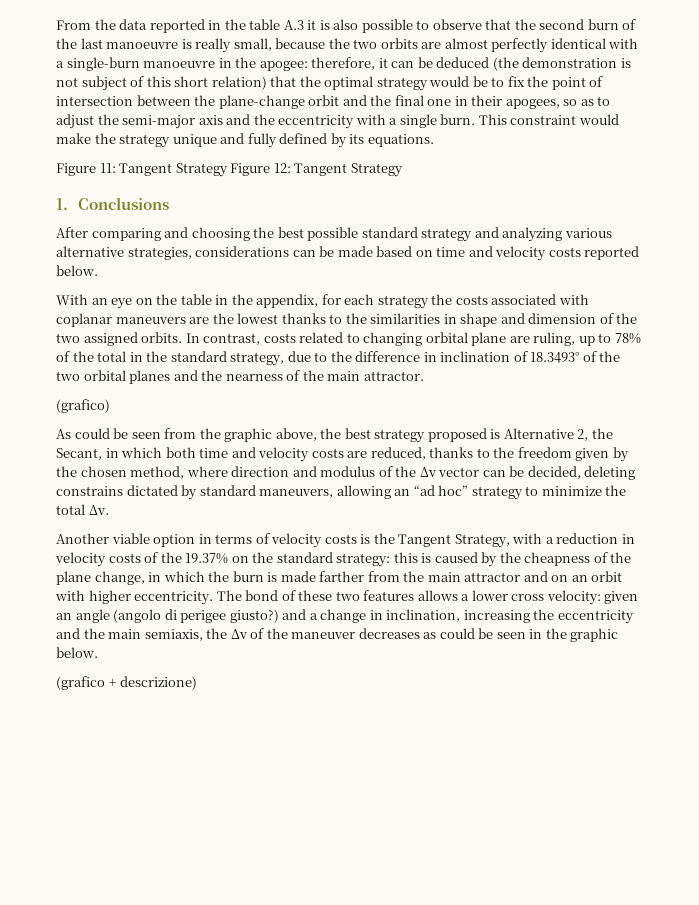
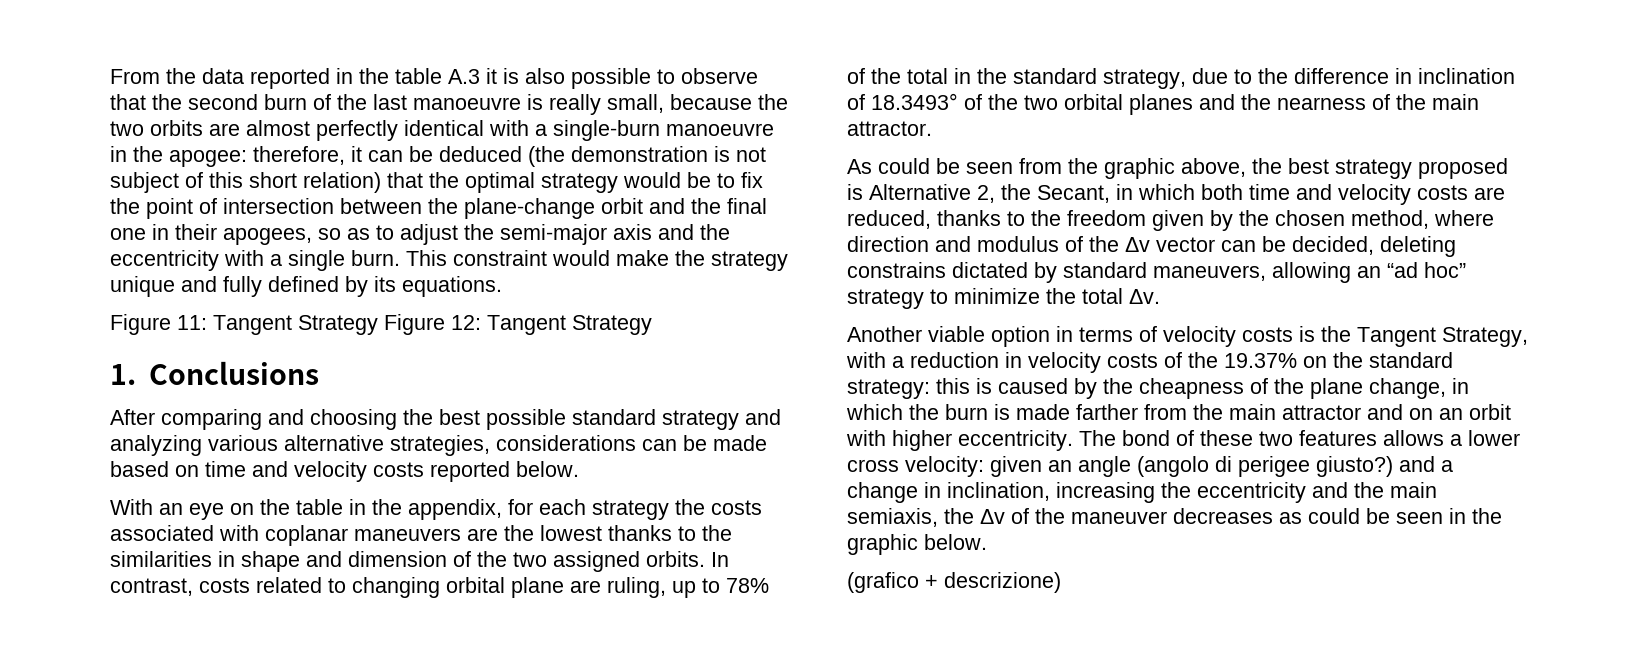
- (grafico)

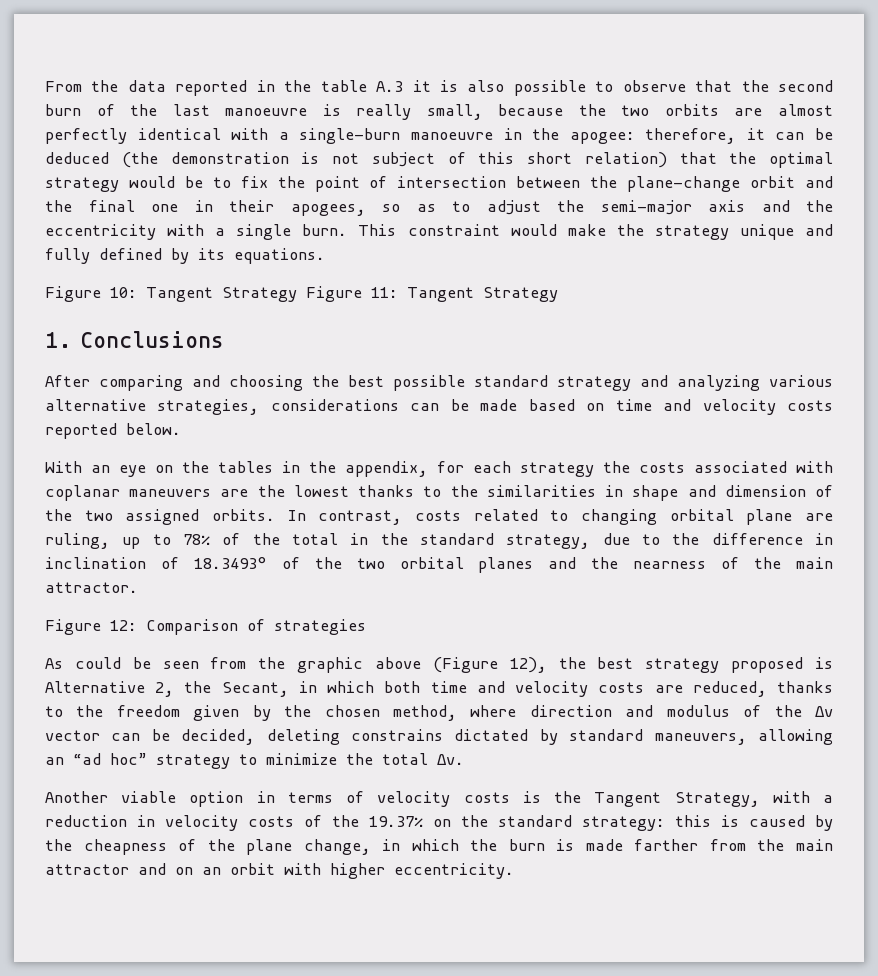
- Figure 11: Tangent Strategy Figure 12: Tangent Strategy
+ Figure 10: Tangent Strategy Figure 11: Tangent Strategy
- With an eye on the table in the appendix, for each strategy the costs associated with coplanar maneuvers are the lowest thanks to the similarities in shape and dimension of the two assigned orbits.
+ With an eye on the tables in the appendix, for each strategy the costs associated with coplanar maneuvers are the lowest thanks to the similarities in shape and dimension of the two assigned orbits.
+ Figure 12: Comparison of strategies
- As could be seen from the graphic above, the best strategy proposed is Alternative 2, the Secant, in which both time and velocity costs are reduced, thanks to the freedom given by the chosen method, where direction and modulus of the Δv vector can be decided, deleting constrains dictated by standard maneuvers, allowing an “ad hoc” strategy to minimize the total Δv.
+ As could be seen from the graphic above (Figure 12), the best strategy proposed is Alternative 2, the Secant, in which both time and velocity costs are reduced, thanks to the freedom given by the chosen method, where direction and modulus of the Δv vector can be decided, deleting constrains dictated by standard maneuvers, allowing an “ad hoc” strategy to minimize the total Δv.
- The bond of these two features allows a lower cross velocity: given an angle (angolo di perigee giusto?) and a change in inclination, increasing the eccentricity and the main semiaxis, the Δv of the maneuver decreases as could be seen in the graphic below.
- (grafico + descrizione)

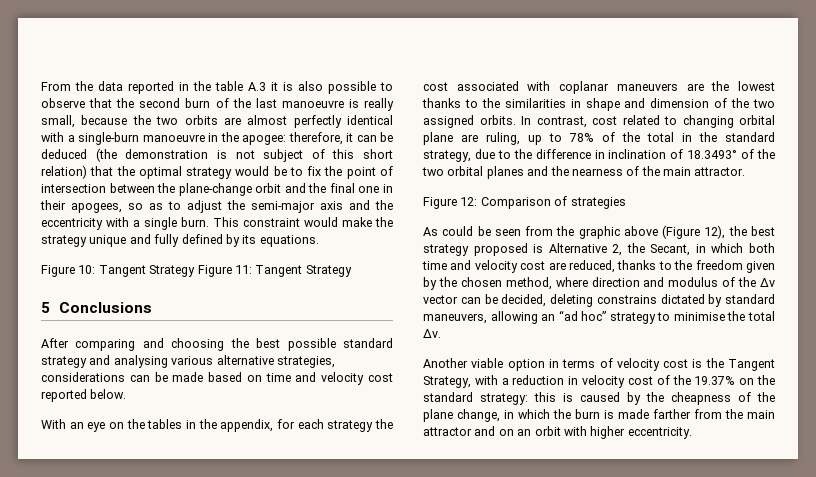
- 1. Conclusions
+ 5 Conclusions
- After comparing and choosing the best possible standard strategy and analyzing various alternative strategies, considerations can be made based on time and velocity costs reported below.
+ After comparing and choosing the best possible standard strategy and analysing various alternative strategies, considerations can be made based on time and velocity cost reported below.
- With an eye on the tables in the appendix, for each strategy the costs associated with coplanar maneuvers are the lowest thanks to the similarities in shape and dimension of the two assigned orbits.
+ With an eye on the tables in the appendix, for each strategy the cost associated with coplanar maneuvers are the lowest thanks to the similarities in shape and dimension of the two assigned orbits.
- In contrast, costs related to changing orbital plane are ruling, up to 78% of the total in the standard strategy, due to the difference in inclination of 18.3493° of the two orbital planes and the nearness of the main attractor.
+ In contrast, cost related to changing orbital plane are ruling, up to 78% of the total in the standard strategy, due to the difference in inclination of 18.3493° of the two orbital planes and the nearness of the main attractor.
- As could be seen from the graphic above (Figure 12), the best strategy proposed is Alternative 2, the Secant, in which both time and velocity costs are reduced, thanks to the freedom given by the chosen method, where direction and modulus of the Δv vector can be decided, deleting constrains dictated by standard maneuvers, allowing an “ad hoc” strategy to minimize the total Δv.
+ As could be seen from the graphic above (Figure 12), the best strategy proposed is Alternative 2, the Secant, in which both time and velocity cost are reduced, thanks to the freedom given by the chosen method, where direction and modulus of the Δv vector can be decided, deleting constrains dictated by standard maneuvers, allowing an “ad hoc” strategy to minimise the total Δv.
- Another viable option in terms of velocity costs is the Tangent Strategy, with a reduction in velocity costs of the 19.37% on the standard strategy: this is caused by the cheapness of the plane change, in which the burn is made farther from the main attractor and on an orbit with higher eccentricity.
+ Another viable option in terms of velocity cost is the Tangent Strategy, with a reduction in velocity cost of the 19.37% on the standard strategy: this is caused by the cheapness of the plane change, in which the burn is made farther from the main attractor and on an orbit with higher eccentricity.

